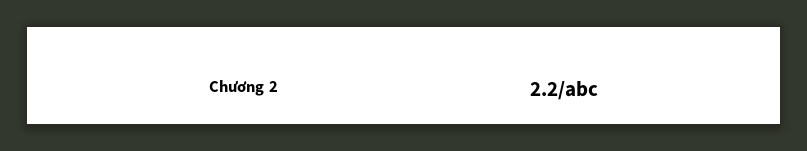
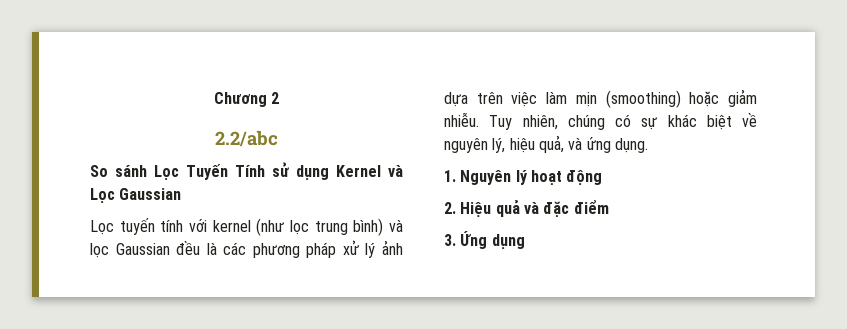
+ So sánh Lọc Tuyến Tính sử dụng Kernel và Lọc Gaussian
+ Lọc tuyến tính với kernel (như lọc trung bình) và lọc Gaussian đều là các phương pháp xử lý ảnh dựa trên việc làm mịn (smoothing) hoặc giảm nhiễu. Tuy nhiên, chúng có sự khác biệt về nguyên lý, hiệu quả, và ứng dụng.
+ 1. Nguyên lý hoạt động
+ 2. Hiệu quả và đặc điểm
+ 3. Ứng dụng

